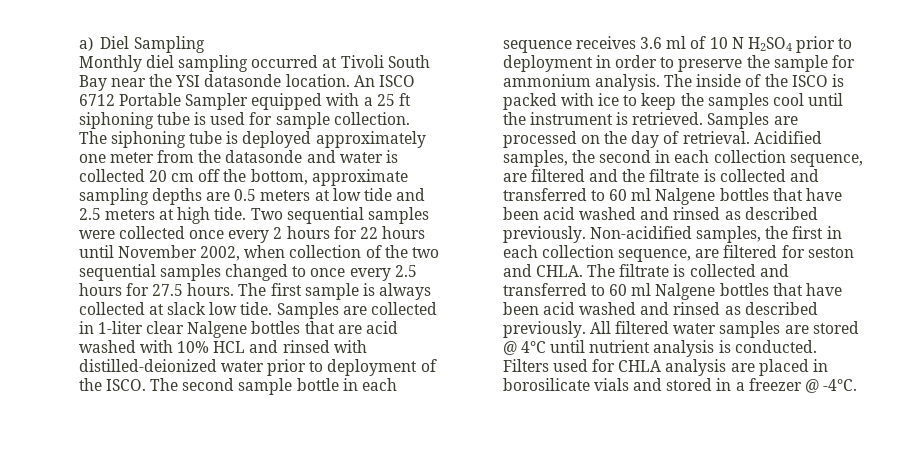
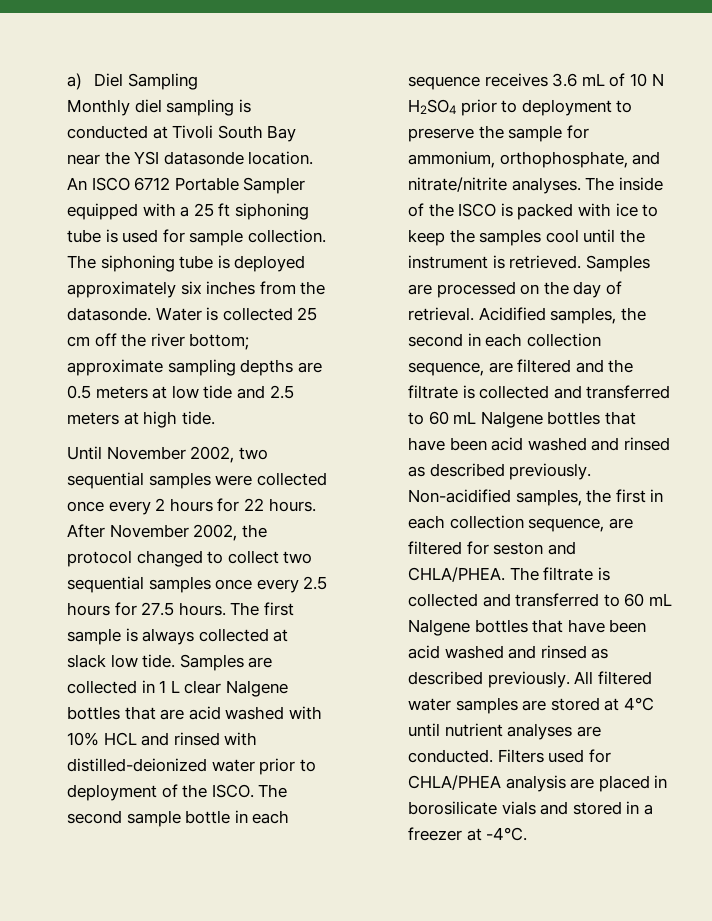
- Monthly diel sampling occurred at Tivoli South Bay near the YSI datasonde location.
+ Monthly diel sampling is conducted at Tivoli South Bay near the YSI datasonde location.
- The siphoning tube is deployed approximately one meter from the datasonde and water is collected 20 cm off the bottom, approximate sampling depths are 0.5 meters at low tide and 2.5 meters at high tide. Two sequential samples were collected once every 2 hours for 22 hours until November 2002, when collection of the two sequential samples changed to once every 2.5 hours for 27.5 hours.
+ The siphoning tube is deployed approximately six inches from the datasonde. Water is collected 25 cm off the river bottom; approximate sampling depths are 0.5 meters at low tide and 2.5 meters at high tide.
+ Until November 2002, two sequential samples were collected once every 2 hours for 22 hours. After November 2002, the protocol changed to collect two sequential samples once every 2.5 hours for 27.5 hours.
- Samples are collected in 1-liter clear Nalgene bottles that are acid washed with 10% HCL and rinsed with distilled-deionized water prior to deployment of the ISCO.
+ Samples are collected in 1 L clear Nalgene bottles that are acid washed with 10% HCL and rinsed with distilled-deionized water prior to deployment of the ISCO.
- The second sample bottle in each sequence receives 3.6 ml of 10 N H2SO4 prior to deployment in order to preserve the sample for ammonium analysis.
+ The second sample bottle in each sequence receives 3.6 mL of 10 N H2SO4 prior to deployment to preserve the sample for ammonium, orthophosphate, and nitrate/nitrite analyses.
- Acidified samples, the second in each collection sequence, are filtered and the filtrate is collected and transferred to 60 ml Nalgene bottles that have been acid washed and rinsed as described previously.
+ Acidified samples, the second in each collection sequence, are filtered and the filtrate is collected and transferred to 60 mL Nalgene bottles that have been acid washed and rinsed as described previously.
- Non-acidified samples, the first in each collection sequence, are filtered for seston and CHLA.
+ Non-acidified samples, the first in each collection sequence, are filtered for seston and CHLA/PHEA.
- The filtrate is collected and transferred to 60 ml Nalgene bottles that have been acid washed and rinsed as described previously.
+ The filtrate is collected and transferred to 60 mL Nalgene bottles that have been acid washed and rinsed as described previously.
- All filtered water samples are stored @ 4°C until nutrient analysis is conducted.
+ All filtered water samples are stored at 4°C until nutrient analyses are conducted.
- Filters used for CHLA analysis are placed in borosilicate vials and stored in a freezer @ -4°C.
+ Filters used for CHLA/PHEA analysis are placed in borosilicate vials and stored in a freezer at -4°C.

